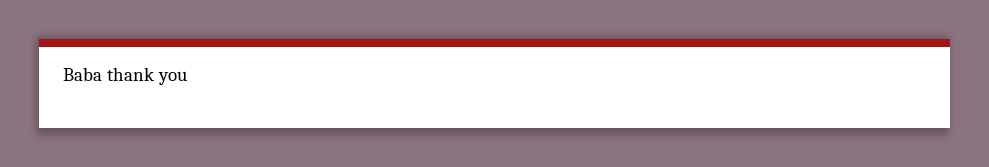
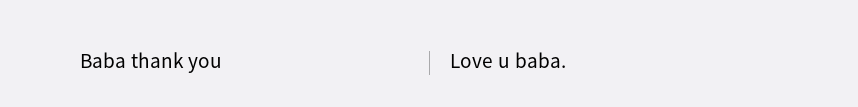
+ Love u baba.

